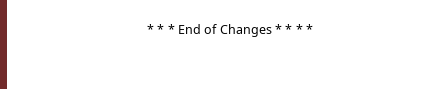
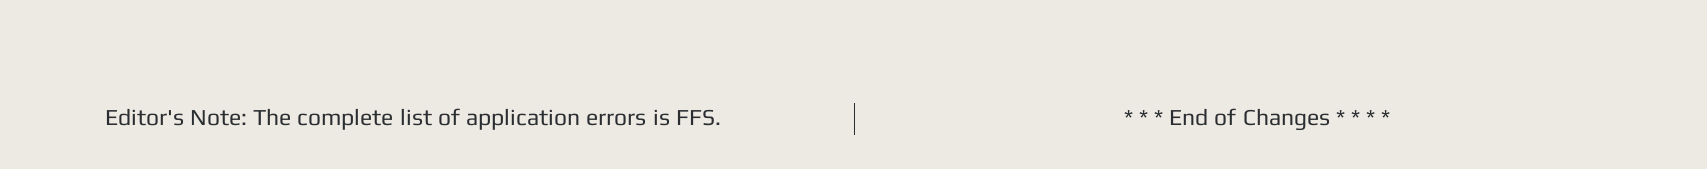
+ Editor's Note: The complete list of application errors is FFS.

